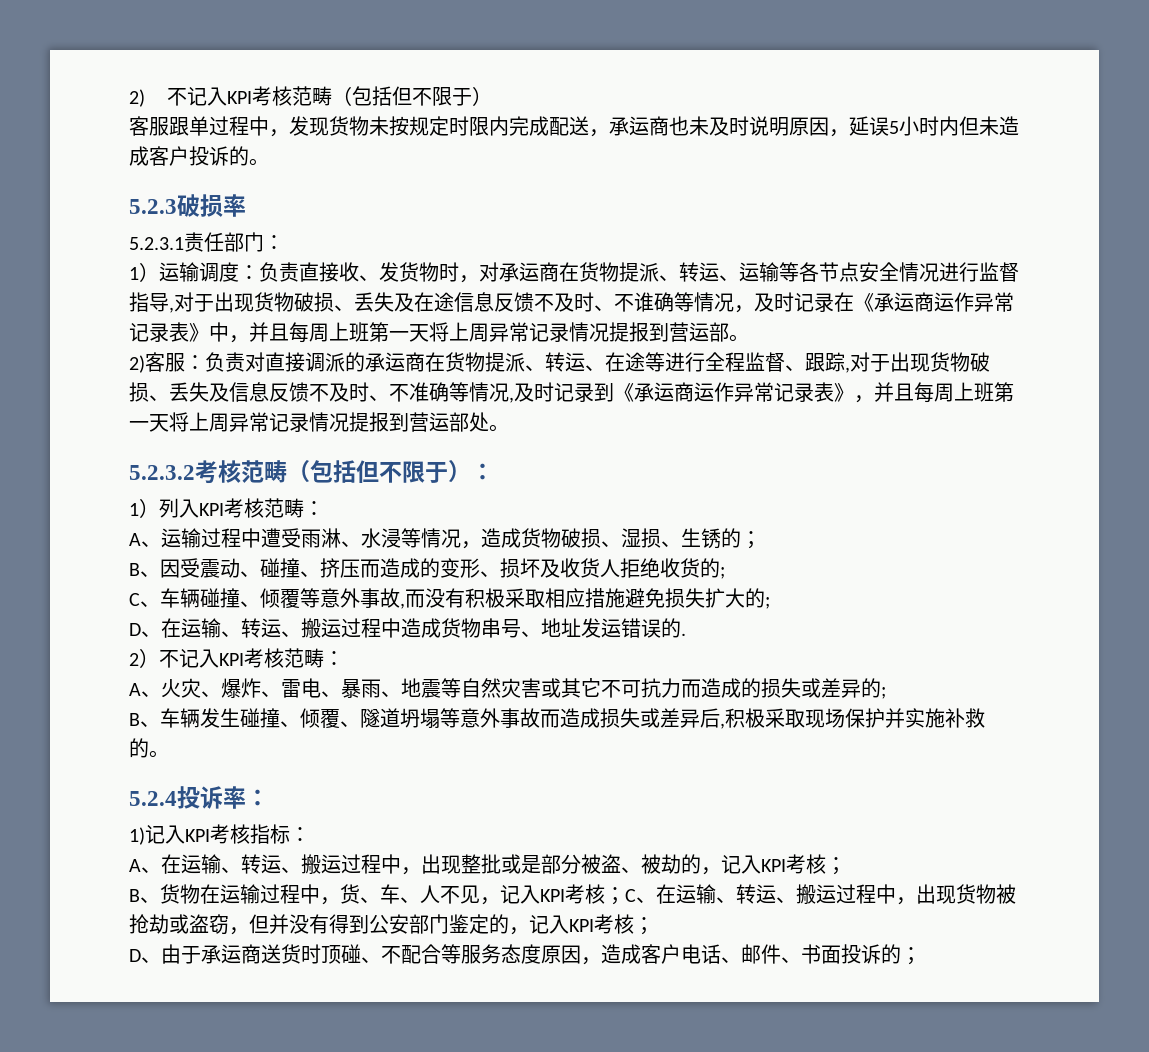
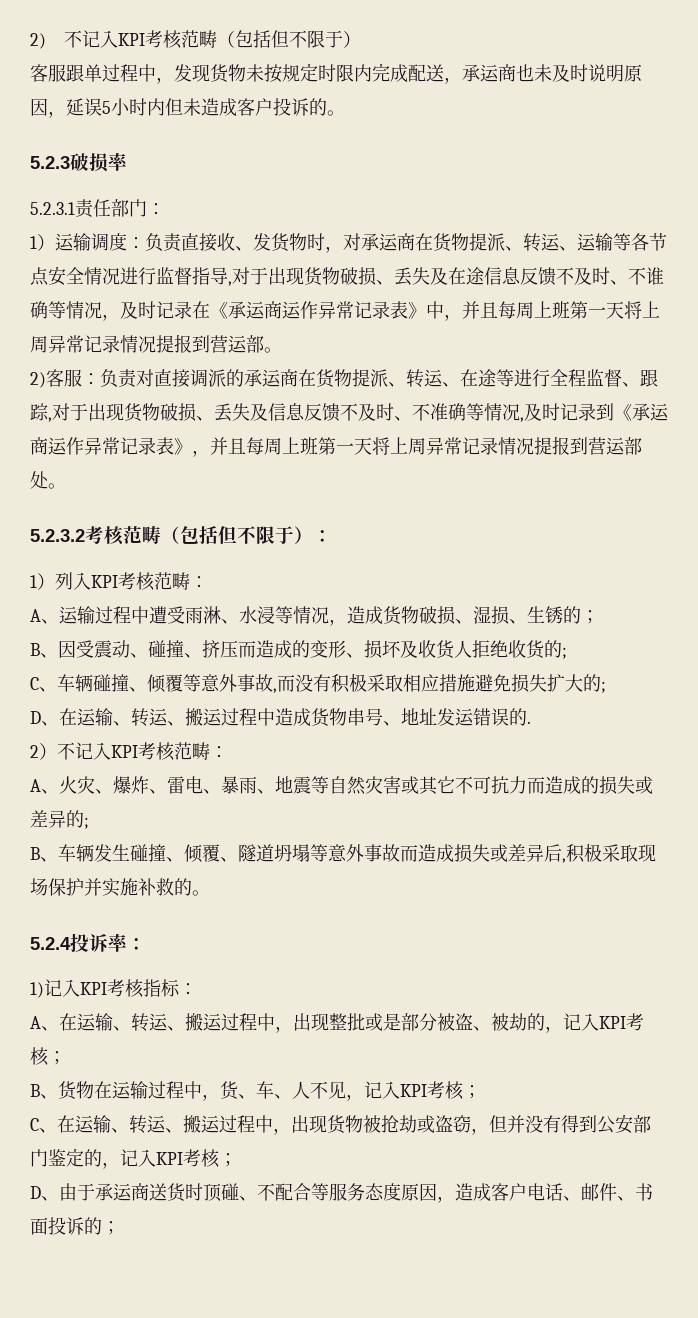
- B、货物在运输过程中，货、车、人不见，记入KPI考核；C、在运输、转运、搬运过程中，出现货物被抢劫或盗窃，但并没有得到公安部门鉴定的，记入KPI考核；
+ B、货物在运输过程中，货、车、人不见，记入KPI考核；
+ C、在运输、转运、搬运过程中，出现货物被抢劫或盗窃，但并没有得到公安部门鉴定的，记入KPI考核；

